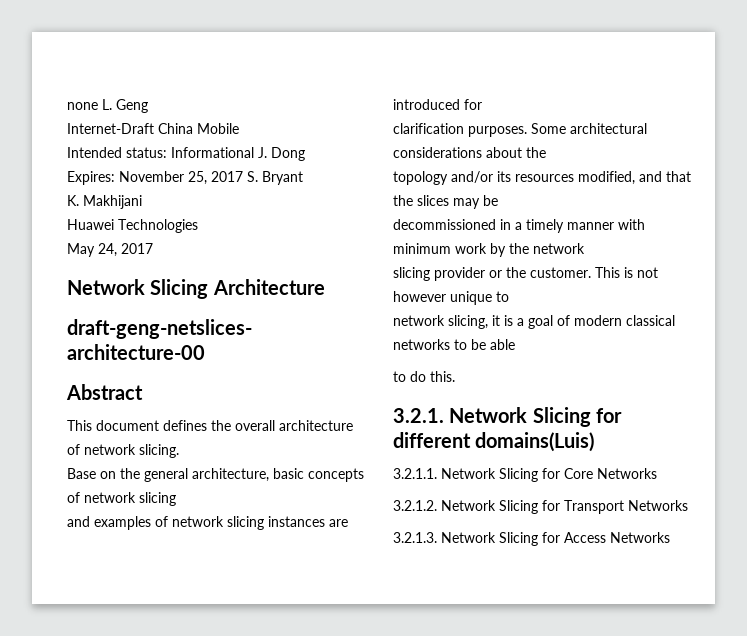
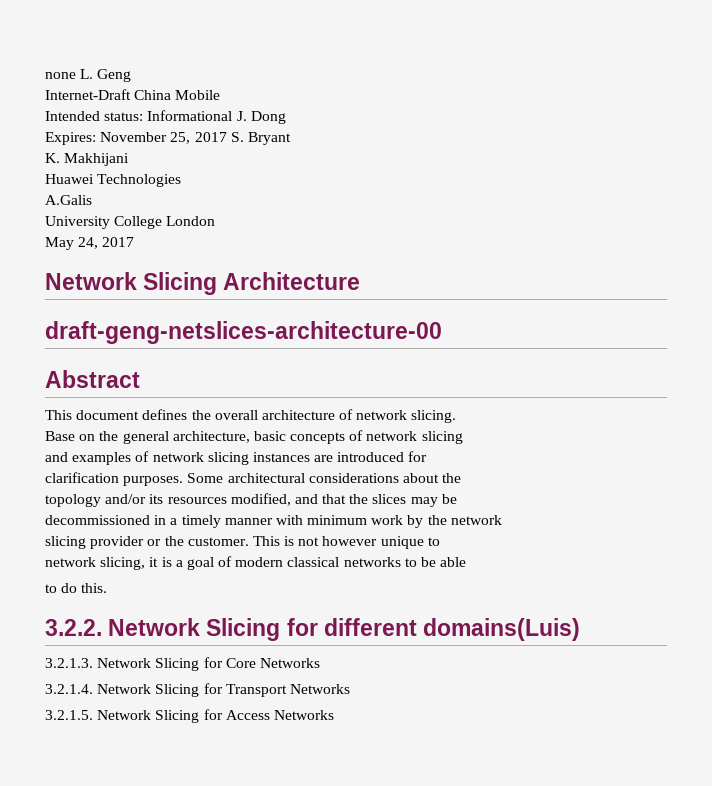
+ A.Galis
+ University College London
- 3.2.1. Network Slicing for different domains(Luis)
+ 3.2.2. Network Slicing for different domains(Luis)
- 3.2.1.1. Network Slicing for Core Networks
+ 3.2.1.3. Network Slicing for Core Networks
- 3.2.1.2. Network Slicing for Transport Networks
+ 3.2.1.4. Network Slicing for Transport Networks
- 3.2.1.3. Network Slicing for Access Networks
+ 3.2.1.5. Network Slicing for Access Networks

